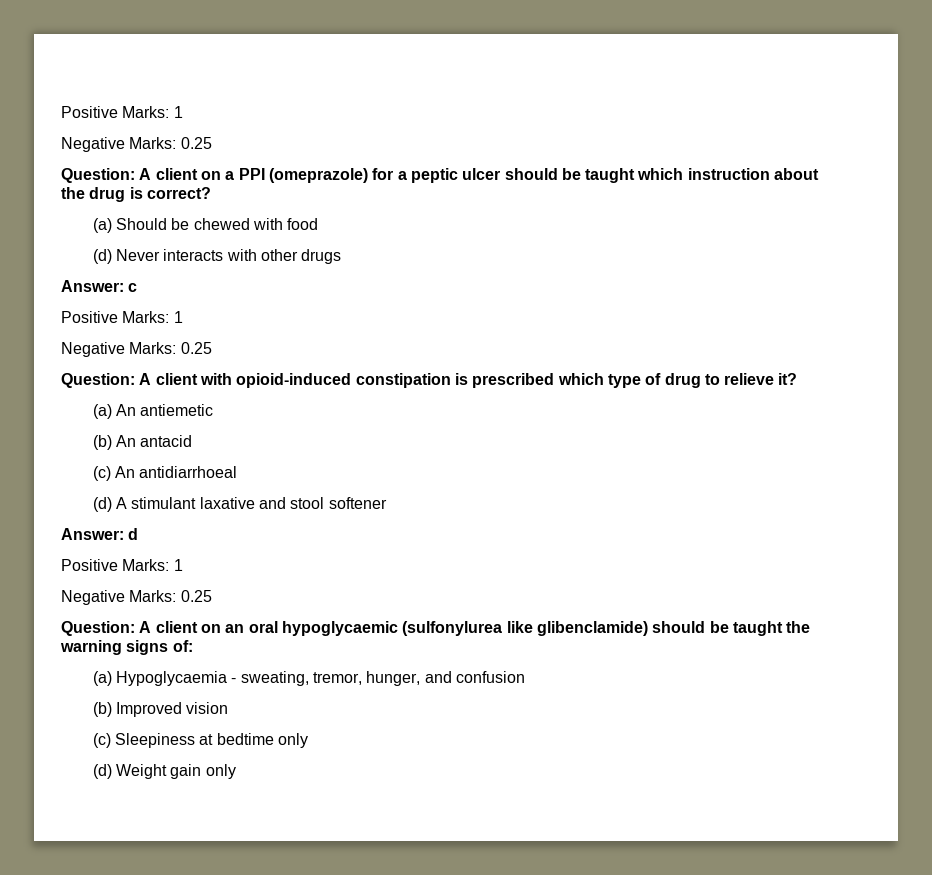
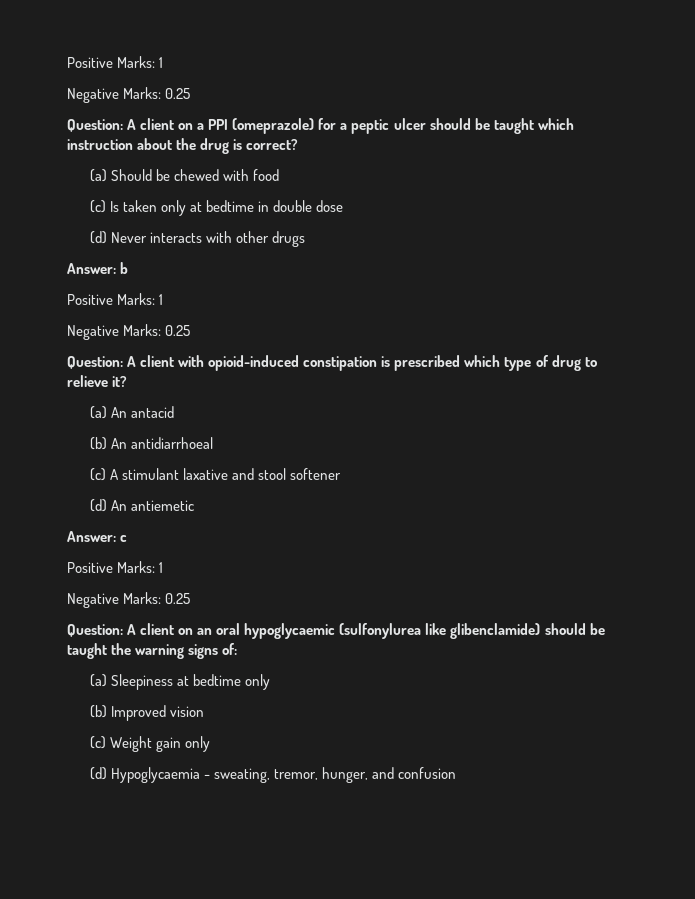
+ (c) Is taken only at bedtime in double dose
- Answer: c
+ Answer: b
- (a) An antiemetic
+ (a) An antacid
- (b) An antacid
- (c) An antidiarrhoeal
- (d) A stimulant laxative and stool softener
+ (b) An antidiarrhoeal
+ (c) A stimulant laxative and stool softener
- Answer: d
+ (d) An antiemetic
+ Answer: c
- (a) Hypoglycaemia - sweating, tremor, hunger, and confusion
+ (a) Sleepiness at bedtime only
+ (b) Improved vision
+ (c) Weight gain only
+ (d) Hypoglycaemia - sweating, tremor, hunger, and confusion
- (b) Improved vision
- (c) Sleepiness at bedtime only
- (d) Weight gain only

